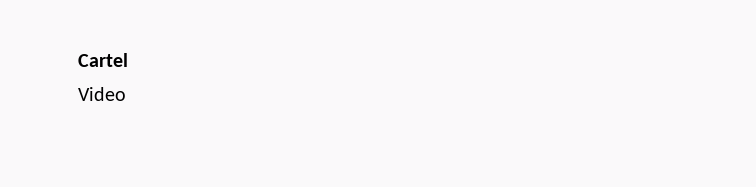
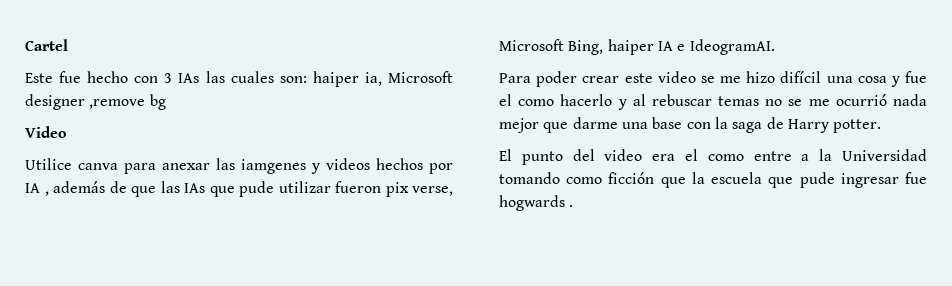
+ Este fue hecho con 3 IAs las cuales son: haiper ia, Microsoft designer ,remove bg
  Video
+ Utilice canva para anexar las iamgenes y videos hechos por IA , además de que las IAs que pude utilizar fueron pix verse, Microsoft Bing, haiper IA e IdeogramAI.
+ Para poder crear este video se me hizo difícil una cosa y fue el como hacerlo y al rebuscar temas no se me ocurrió nada mejor que darme una base con la saga de Harry potter.
+ El punto del video era el como entre a la Universidad tomando como ficción que la escuela que pude ingresar fue hogwards .

